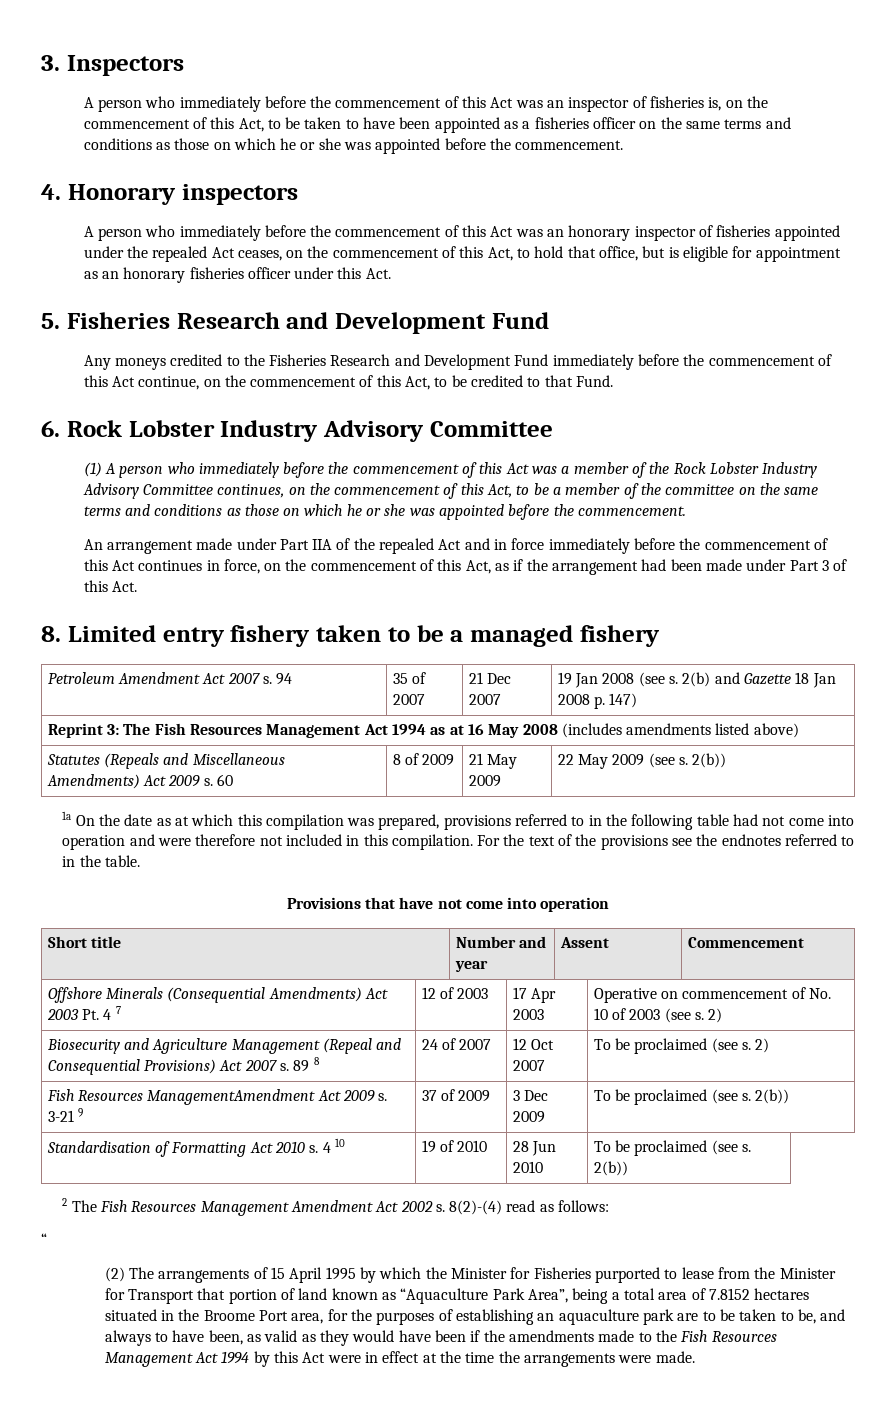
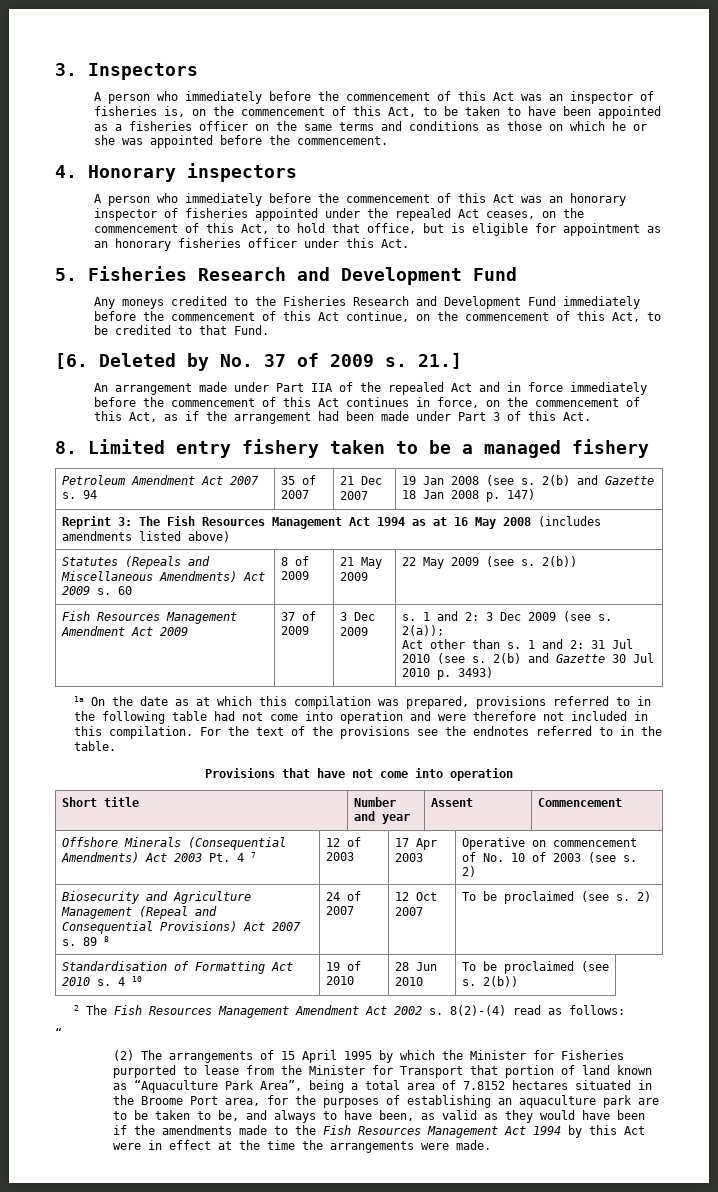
- 6. Rock Lobster Industry Advisory Committee
- (1) A person who immediately before the commencement of this Act was a member of the Rock Lobster Industry Advisory Committee continues, on the commencement of this Act, to be a member of the committee on the same terms and conditions as those on which he or she was appointed before the commencement.
+ [6. Deleted by No. 37 of 2009 s. 21.]
+ Fish Resources Management Amendment Act 2009 | 37 of 2009 | 3 Dec 2009 | s. 1 and 2: 3 Dec 2009 (see s. 2(a));
+ Act other than s. 1 and 2: 31 Jul 2010 (see s. 2(b) and Gazette 30 Jul 2010 p. 3493)
- Fish Resources ManagementAmendment Act 2009 s. 3-21 9 | 37 of 2009 | 3 Dec 2009 | To be proclaimed (see s. 2(b))

